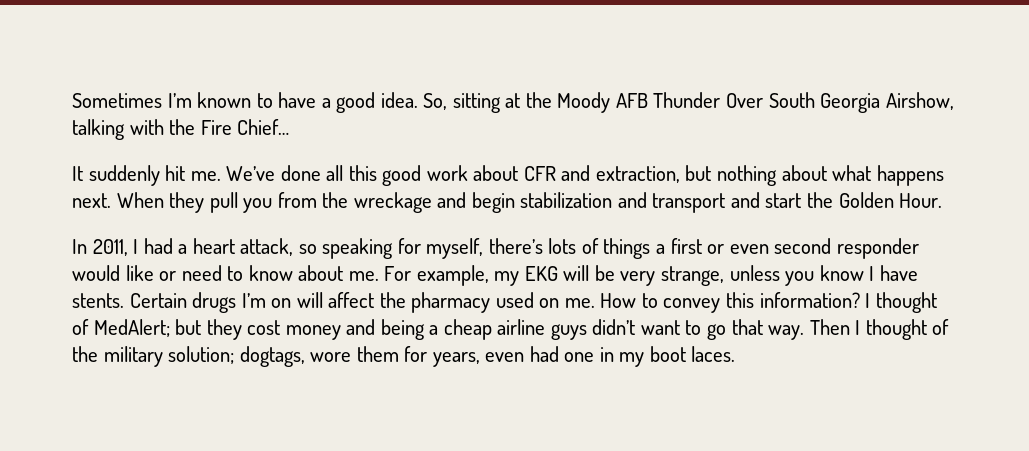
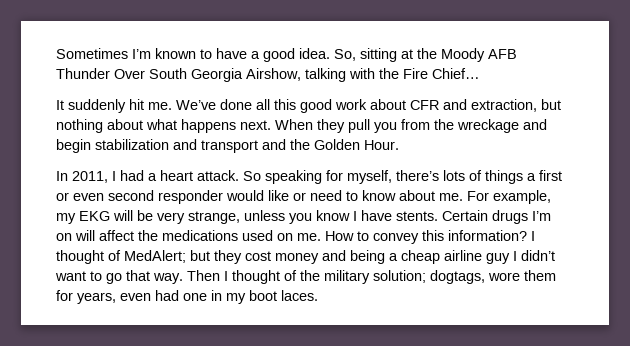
- When they pull you from the wreckage and begin stabilization and transport and start the Golden Hour.
+ When they pull you from the wreckage and begin stabilization and transport and the Golden Hour.
- In 2011, I had a heart attack, so speaking for myself, there’s lots of things a first or even second responder would like or need to know about me.
+ In 2011, I had a heart attack. So speaking for myself, there’s lots of things a first or even second responder would like or need to know about me.
- Certain drugs I’m on will affect the pharmacy used on me.
+ Certain drugs I’m on will affect the medications used on me.
- I thought of MedAlert; but they cost money and being a cheap airline guys didn’t want to go that way.
+ I thought of MedAlert; but they cost money and being a cheap airline guy I didn’t want to go that way.

